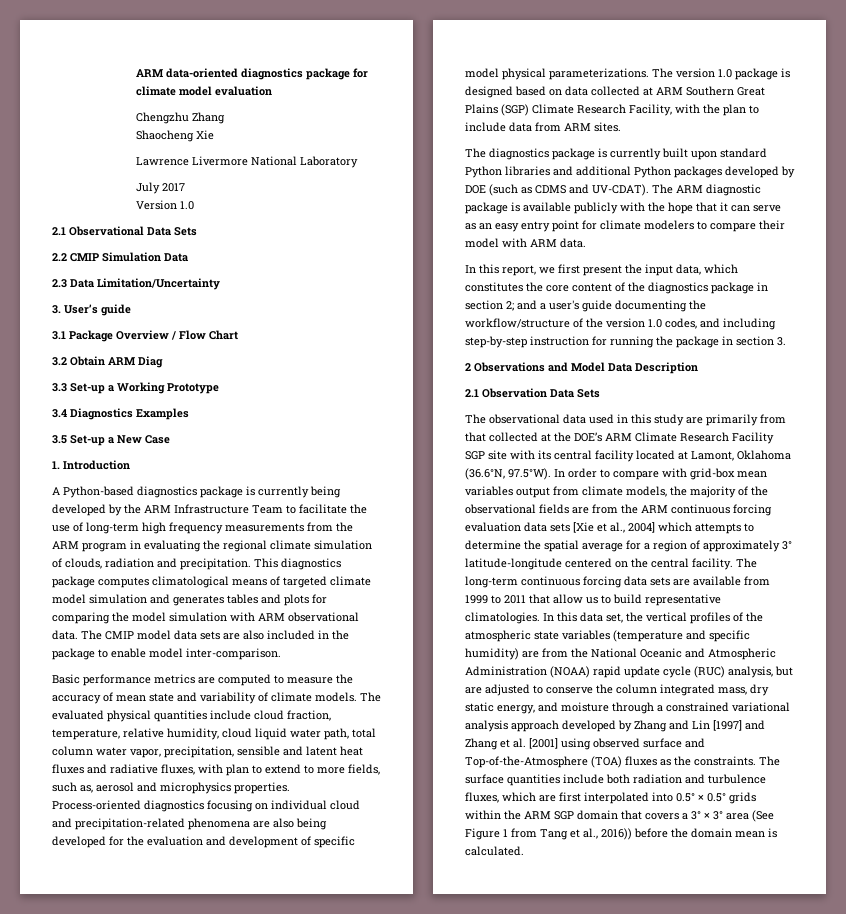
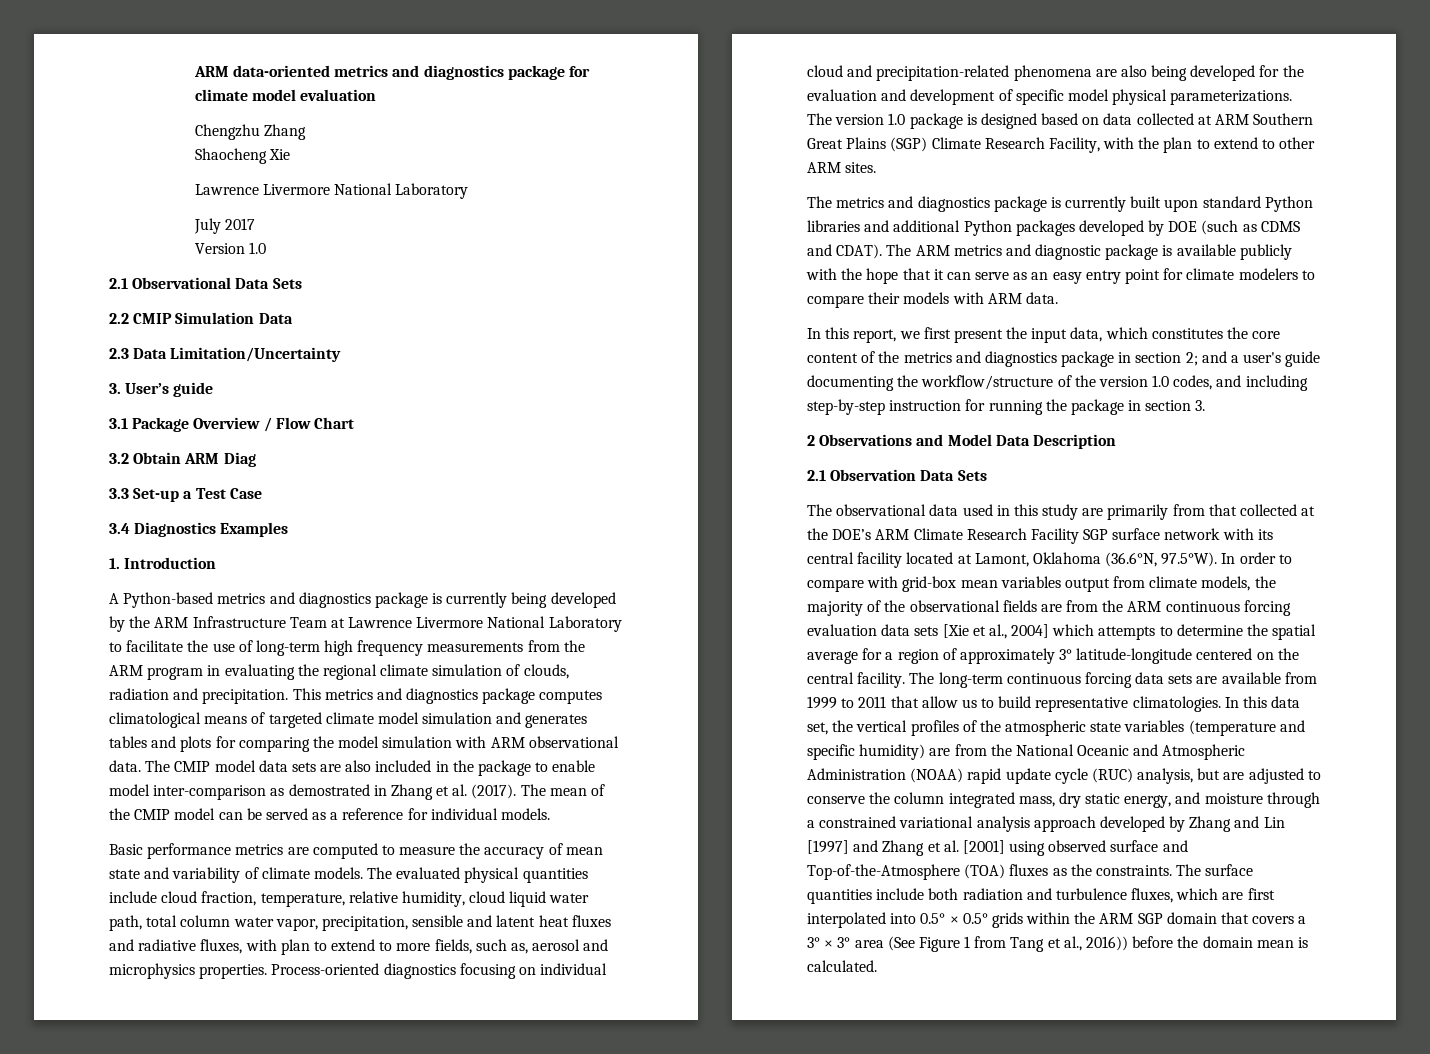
- ARM data-oriented diagnostics package for climate model evaluation
+ ARM data-oriented metrics and diagnostics package for climate model evaluation
- 3.3 Set-up a Working Prototype
+ 3.3 Set-up a Test Case
- 3.5 Set-up a New Case
- A Python-based diagnostics package is currently being developed by the ARM Infrastructure Team to facilitate the use of long-term high frequency measurements from the ARM program in evaluating the regional climate simulation of clouds, radiation and precipitation.
+ A Python-based metrics and diagnostics package is currently being developed by the ARM Infrastructure Team at Lawrence Livermore National Laboratory to facilitate the use of long-term high frequency measurements from the ARM program in evaluating the regional climate simulation of clouds, radiation and precipitation.
- This diagnostics package computes climatological means of targeted climate model simulation and generates tables and plots for comparing the model simulation with ARM observational data.
+ This metrics and diagnostics package computes climatological means of targeted climate model simulation and generates tables and plots for comparing the model simulation with ARM observational data.
- The CMIP model data sets are also included in the package to enable model inter-comparison.
+ The CMIP model data sets are also included in the package to enable model inter-comparison as demostrated in Zhang et al. (2017). The mean of the CMIP model can be served as a reference for individual models.
- The version 1.0 package is designed based on data collected at ARM Southern Great Plains (SGP) Climate Research Facility, with the plan to include data from ARM sites.
+ The version 1.0 package is designed based on data collected at ARM Southern Great Plains (SGP) Climate Research Facility, with the plan to extend to other ARM sites.
- The diagnostics package is currently built upon standard Python libraries and additional Python packages developed by DOE (such as CDMS and UV-CDAT).
+ The metrics and diagnostics package is currently built upon standard Python libraries and additional Python packages developed by DOE (such as CDMS and CDAT).
- The ARM diagnostic package is available publicly with the hope that it can serve as an easy entry point for climate modelers to compare their model with ARM data.
+ The ARM metrics and diagnostic package is available publicly with the hope that it can serve as an easy entry point for climate modelers to compare their models with ARM data.
- In this report, we first present the input data, which constitutes the core content of the diagnostics package in section 2; and a user's guide documenting the workflow/structure of the version 1.0 codes, and including step-by-step instruction for running the package in section 3.
+ In this report, we first present the input data, which constitutes the core content of the metrics and diagnostics package in section 2; and a user's guide documenting the workflow/structure of the version 1.0 codes, and including step-by-step instruction for running the package in section 3.
- The observational data used in this study are primarily from that collected at the DOE’s ARM Climate Research Facility SGP site with its central facility located at Lamont, Oklahoma (36.6°N, 97.5°W). In order to compare with grid-box mean variables output from climate models, the majority of the observational fields are from the ARM continuous forcing evaluation data sets [Xie et al., 2004] which attempts to determine the spatial average for a region of approximately 3° latitude-longitude centered on the central facility.
+ The observational data used in this study are primarily from that collected at the DOE’s ARM Climate Research Facility SGP surface network with its central facility located at Lamont, Oklahoma (36.6°N, 97.5°W). In order to compare with grid-box mean variables output from climate models, the majority of the observational fields are from the ARM continuous forcing evaluation data sets [Xie et al., 2004] which attempts to determine the spatial average for a region of approximately 3° latitude-longitude centered on the central facility.

